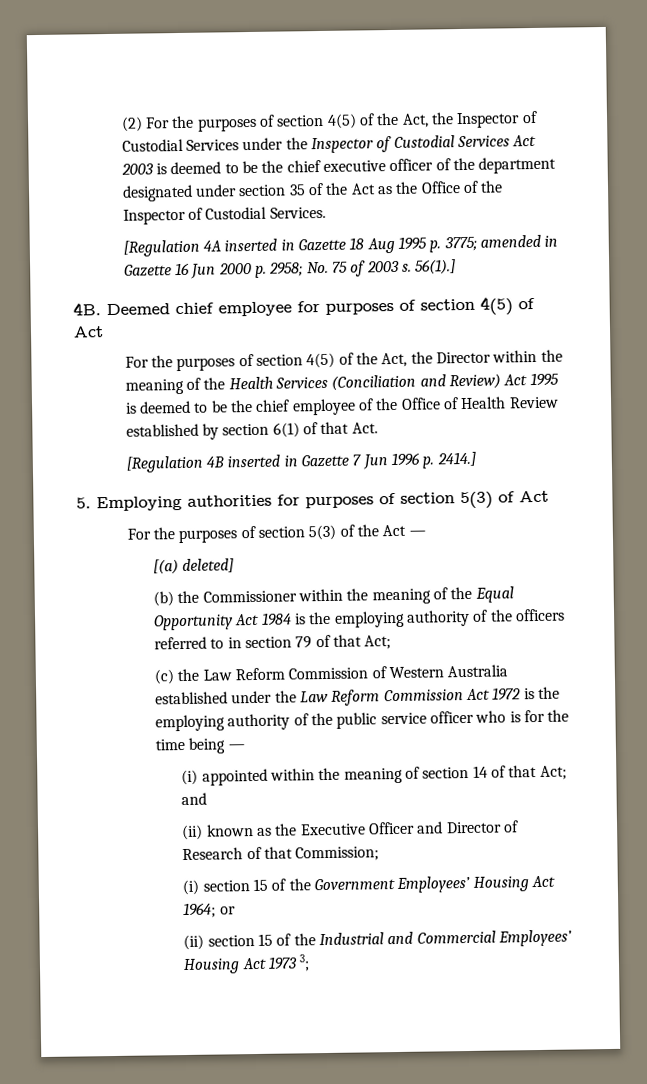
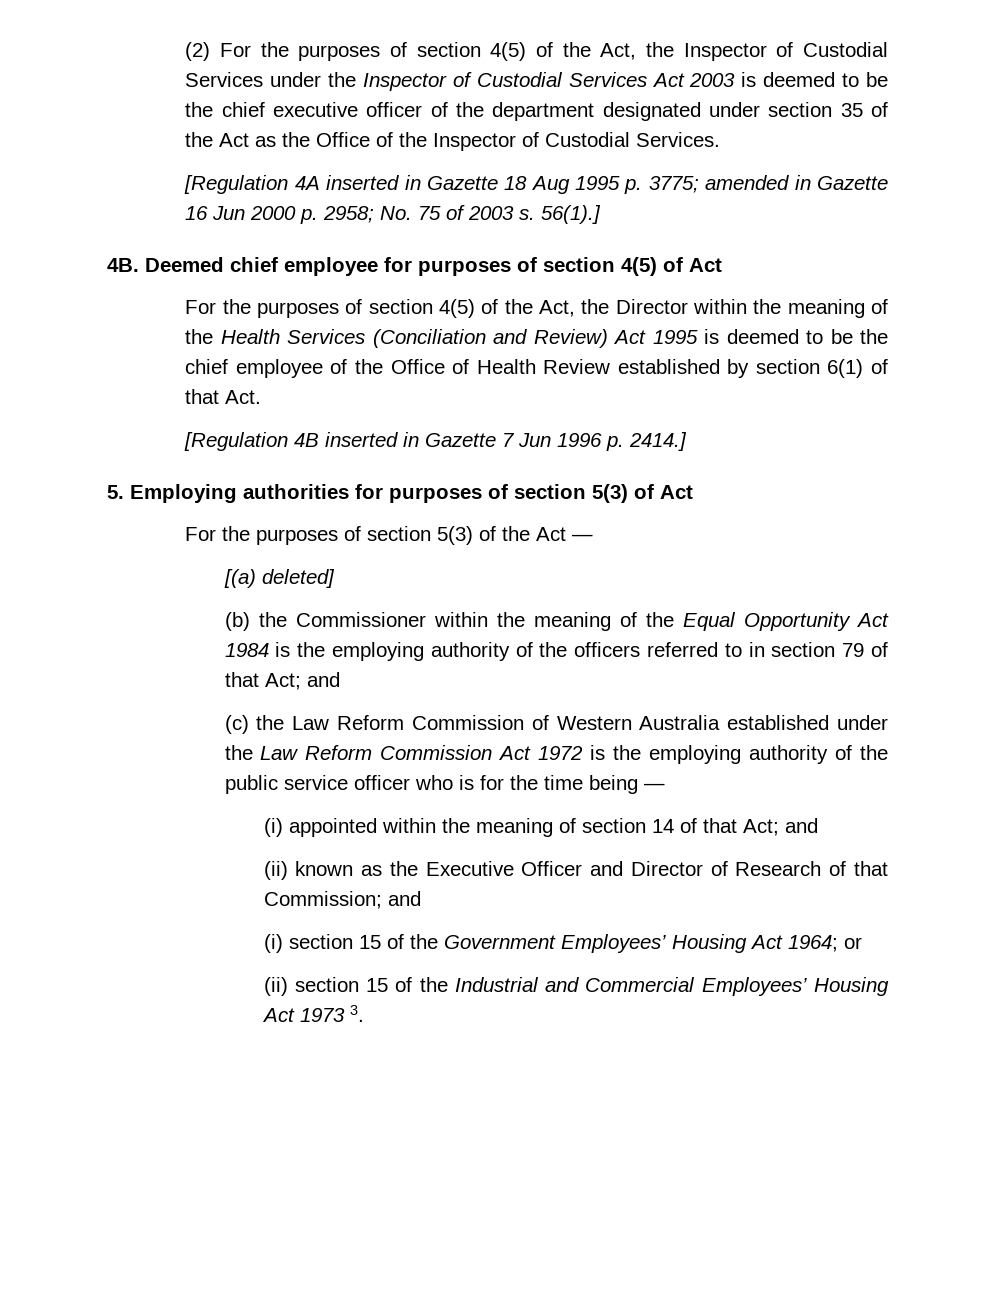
- (b) the Commissioner within the meaning of the Equal Opportunity Act 1984 is the employing authority of the officers referred to in section 79 of that Act;
+ (b) the Commissioner within the meaning of the Equal Opportunity Act 1984 is the employing authority of the officers referred to in section 79 of that Act; and
- (ii) known as the Executive Officer and Director of Research of that Commission;
+ (ii) known as the Executive Officer and Director of Research of that Commission; and
- (ii) section 15 of the Industrial and Commercial Employees’ Housing Act 1973 3;
+ (ii) section 15 of the Industrial and Commercial Employees’ Housing Act 1973 3.

